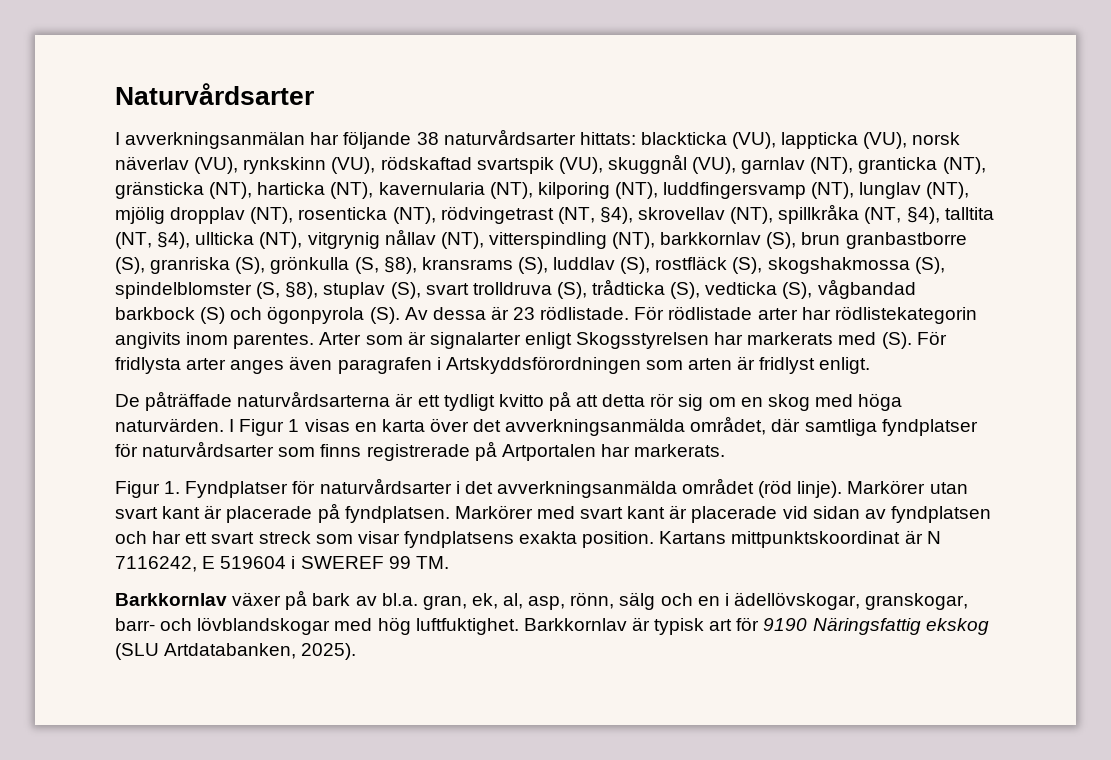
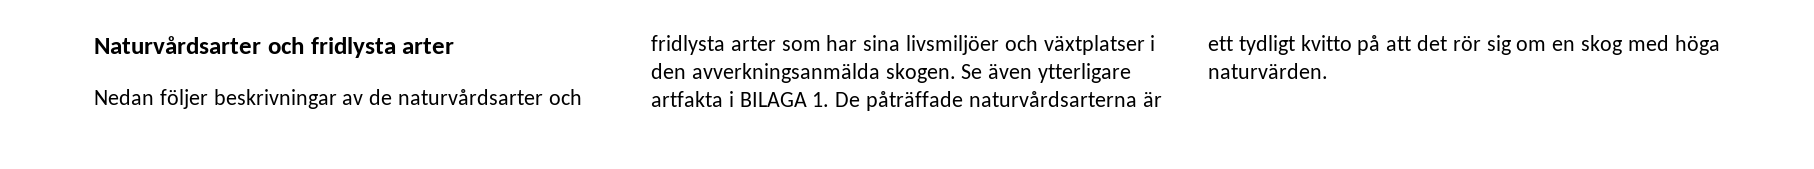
- Naturvårdsarter
- I avverkningsanmälan har följande 38 naturvårdsarter hittats: blackticka (VU), lappticka (VU), norsk näverlav (VU), rynkskinn (VU), rödskaftad svartspik (VU), skuggnål (VU), garnlav (NT), granticka (NT), gränsticka (NT), harticka (NT), kavernularia (NT), kilporing (NT), luddfingersvamp (NT), lunglav (NT), mjölig dropplav (NT), rosenticka (NT), rödvingetrast (NT, §4), skrovellav (NT), spillkråka (NT, §4), talltita (NT, §4), ullticka (NT), vitgrynig nållav (NT), vitterspindling (NT), barkkornlav (S), brun granbastborre (S), granriska (S), grönkulla (S, §8), kransrams (S), luddlav (S), rostfläck (S), skogshakmossa (S), spindelblomster (S, §8), stuplav (S), svart trolldruva (S), trådticka (S), vedticka (S), vågbandad barkbock (S) och ögonpyrola (S). Av dessa är 23 rödlistade. För rödlistade arter har rödlistekategorin angivits inom parentes. Arter som är signalarter enligt Skogsstyrelsen har markerats med (S). För fridlysta arter anges även paragrafen i Artskyddsförordningen som arten är fridlyst enligt.
- De påträffade naturvårdsarterna är ett tydligt kvitto på att detta rör sig om en skog med höga naturvärden. I Figur 1 visas en karta över det avverkningsanmälda området, där samtliga fyndplatser för naturvårdsarter som finns registrerade på Artportalen har markerats.
- Figur 1. Fyndplatser för naturvårdsarter i det avverkningsanmälda området (röd linje). Markörer utan svart kant är placerade på fyndplatsen. Markörer med svart kant är placerade vid sidan av fyndplatsen och har ett svart streck som visar fyndplatsens exakta position. Kartans mittpunktskoordinat är N 7116242, E 519604 i SWEREF 99 TM.
- Barkkornlav växer på bark av bl.a. gran, ek, al, asp, rönn, sälg och en i ädellövskogar, granskogar, barr- och lövblandskogar med hög luftfuktighet. Barkkornlav är typisk art för 9190 Näringsfattig ekskog (SLU Artdatabanken, 2025).
+ Naturvårdsarter och fridlysta arter
+ Nedan följer beskrivningar av de naturvårdsarter och fridlysta arter som har sina livsmiljöer och växtplatser i den avverkningsanmälda skogen. Se även ytterligare artfakta i BILAGA 1. De påträffade naturvårdsarterna är ett tydligt kvitto på att det rör sig om en skog med höga naturvärden.

